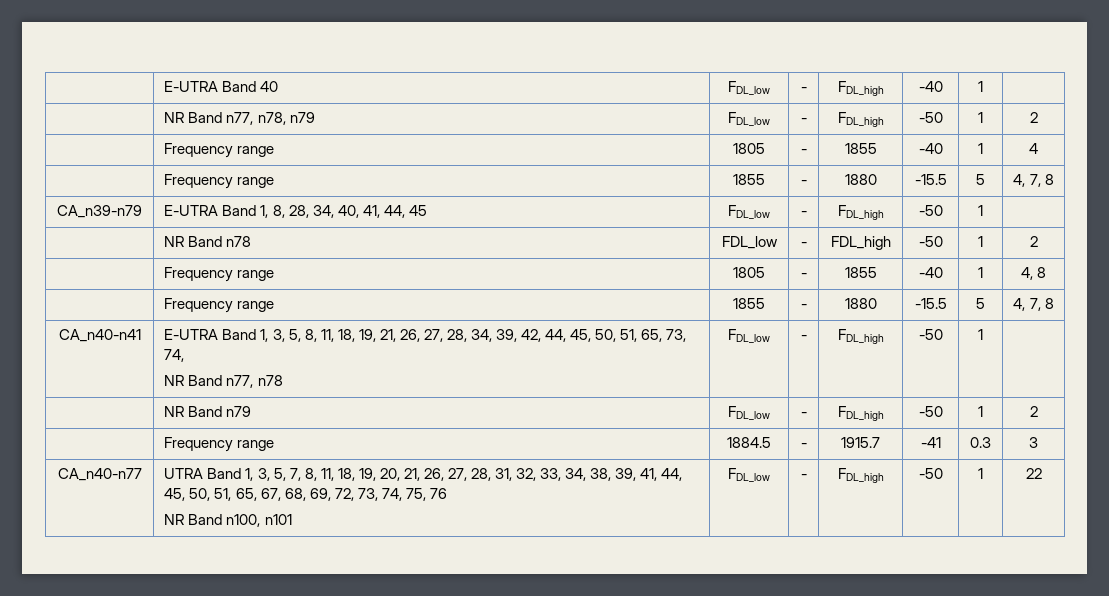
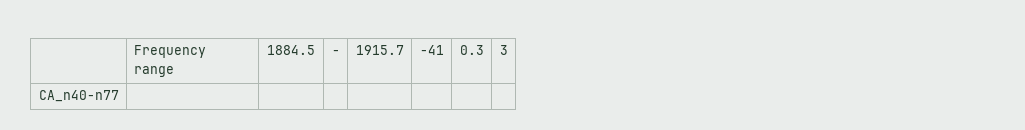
- | E-UTRA Band 40 | FDL_low | - | FDL_high | -40 | 1 |
- | NR Band n77, n78, n79 | FDL_low | - | FDL_high | -50 | 1 | 2
- | Frequency range | 1805 | - | 1855 | -40 | 1 | 4
- | Frequency range | 1855 | - | 1880 | -15.5 | 5 | 4, 7, 8
- CA_n39-n79 | E-UTRA Band 1, 8, 28, 34, 40, 41, 44, 45 | FDL_low | - | FDL_high | -50 | 1 |
- | NR Band n78 | FDL_low | - | FDL_high | -50 | 1 | 2
- | Frequency range | 1805 | - | 1855 | -40 | 1 | 4, 8
- | Frequency range | 1855 | - | 1880 | -15.5 | 5 | 4, 7, 8
- CA_n40-n41 | E-UTRA Band 1, 3, 5, 8, 11, 18, 19, 21, 26, 27, 28, 34, 39, 42, 44, 45, 50, 51, 65, 73, 74,
- NR Band n77, n78 | FDL_low | - | FDL_high | -50 | 1 |
- | NR Band n79 | FDL_low | - | FDL_high | -50 | 1 | 2
- UTRA Band 1, 3, 5, 7, 8, 11, 18, 19, 20, 21, 26, 27, 28, 31, 32, 33, 34, 38, 39, 41, 44, 45, 50, 51, 65, 67, 68, 69, 72, 73, 74, 75, 76
- NR Band n100, n101 | FDL_low | - | FDL_high | -50 | 1 | 22

